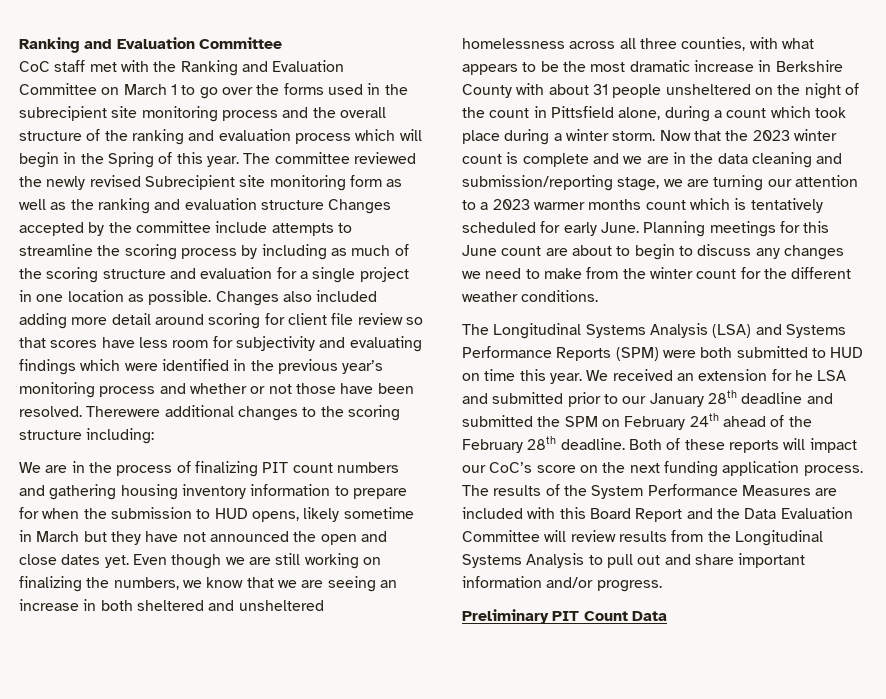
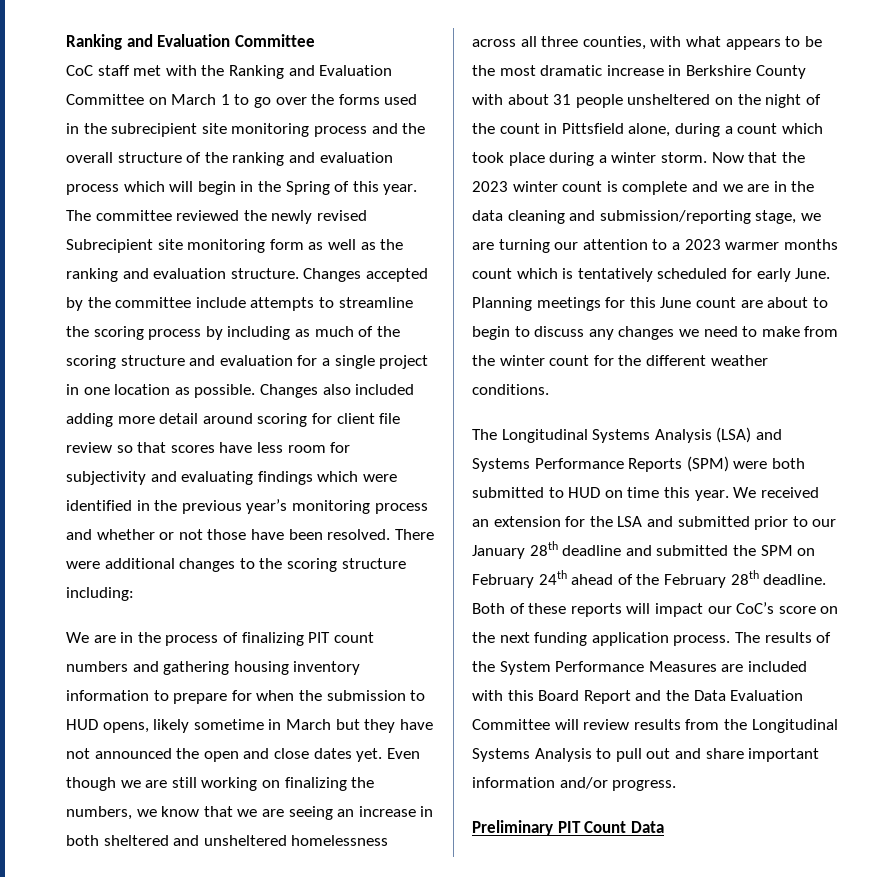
- The committee reviewed the newly revised Subrecipient site monitoring form as well as the ranking and evaluation structure Changes accepted by the committee include attempts to streamline the scoring process by including as much of the scoring structure and evaluation for a single project in one location as possible.
+ The committee reviewed the newly revised Subrecipient site monitoring form as well as the ranking and evaluation structure. Changes accepted by the committee include attempts to streamline the scoring process by including as much of the scoring structure and evaluation for a single project in one location as possible.
- Therewere additional changes to the scoring structure including:
+ There were additional changes to the scoring structure including:
- We received an extension for he LSA and submitted prior to our January 28th deadline and submitted the SPM on February 24th ahead of the February 28th deadline.
+ We received an extension for the LSA and submitted prior to our January 28th deadline and submitted the SPM on February 24th ahead of the February 28th deadline.

